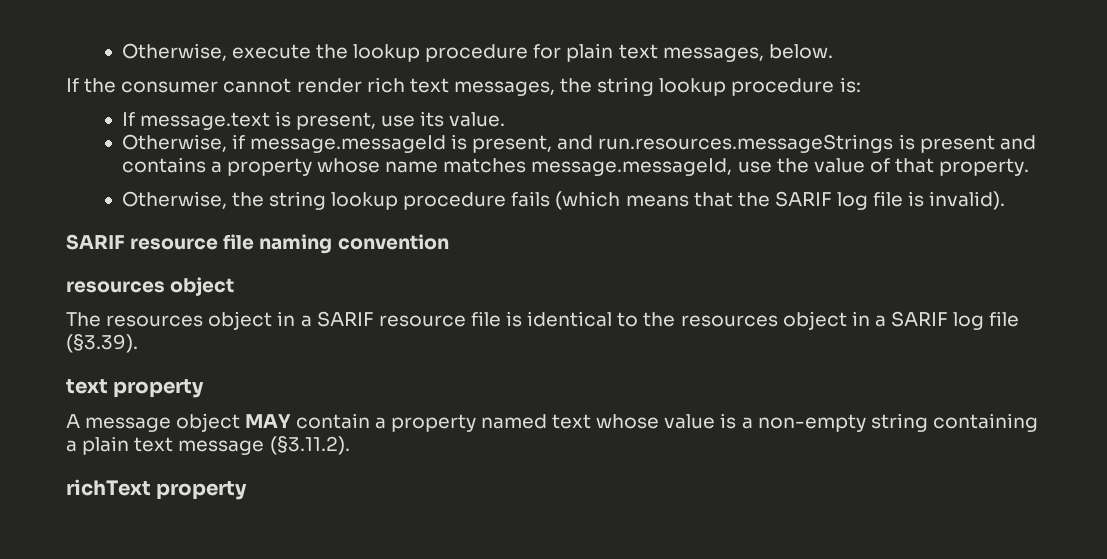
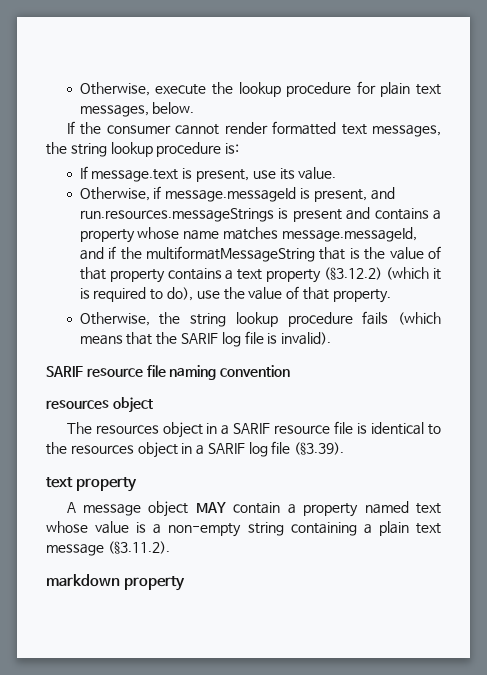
- If the consumer cannot render rich text messages, the string lookup procedure is:
+ If the consumer cannot render formatted text messages, the string lookup procedure is:
- Otherwise, if message.messageId is present, and run.resources.messageStrings is present and contains a property whose name matches message.messageId, use the value of that property.
+ Otherwise, if message.messageId is present, and run.resources.messageStrings is present and contains a property whose name matches message.messageId, and if the multiformatMessageString that is the value of that property contains a text property (§3.12.2) (which it is required to do), use the value of that property.
- richText property
+ markdown property

